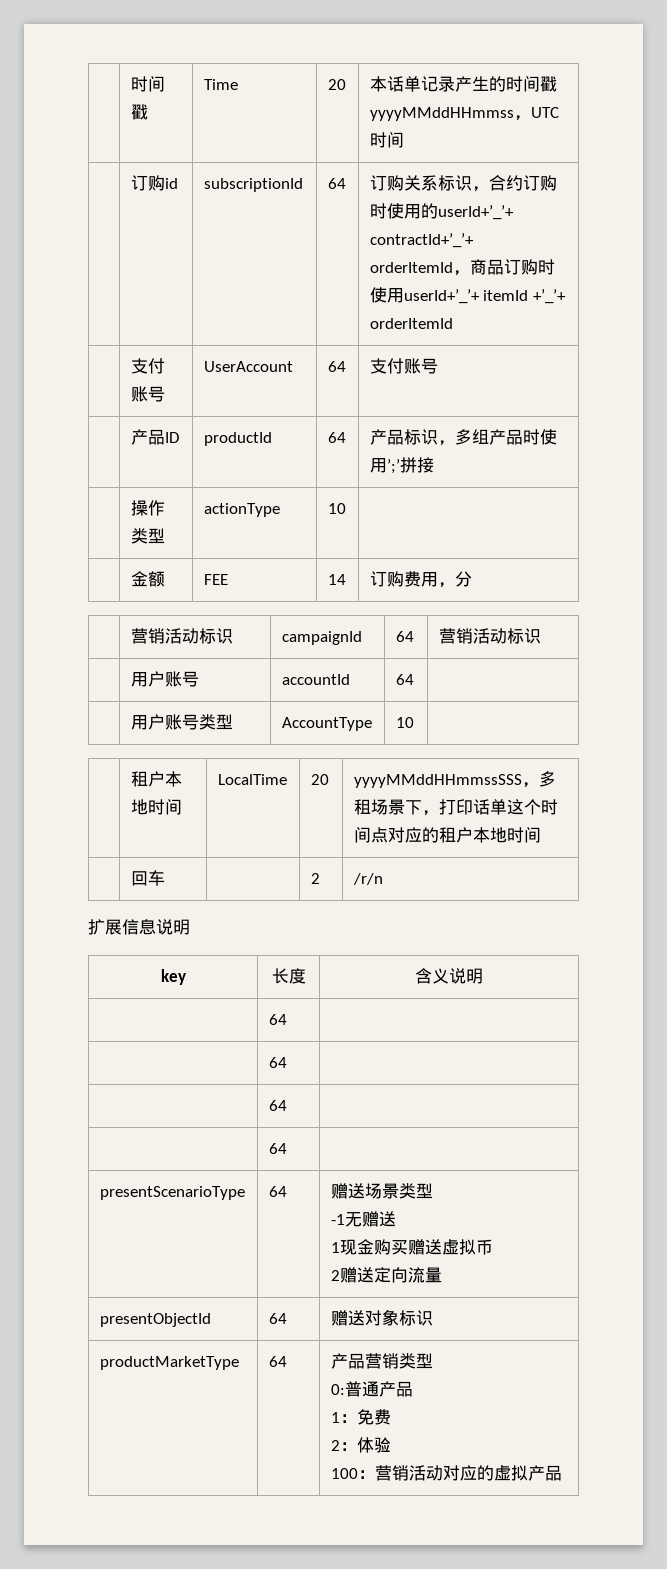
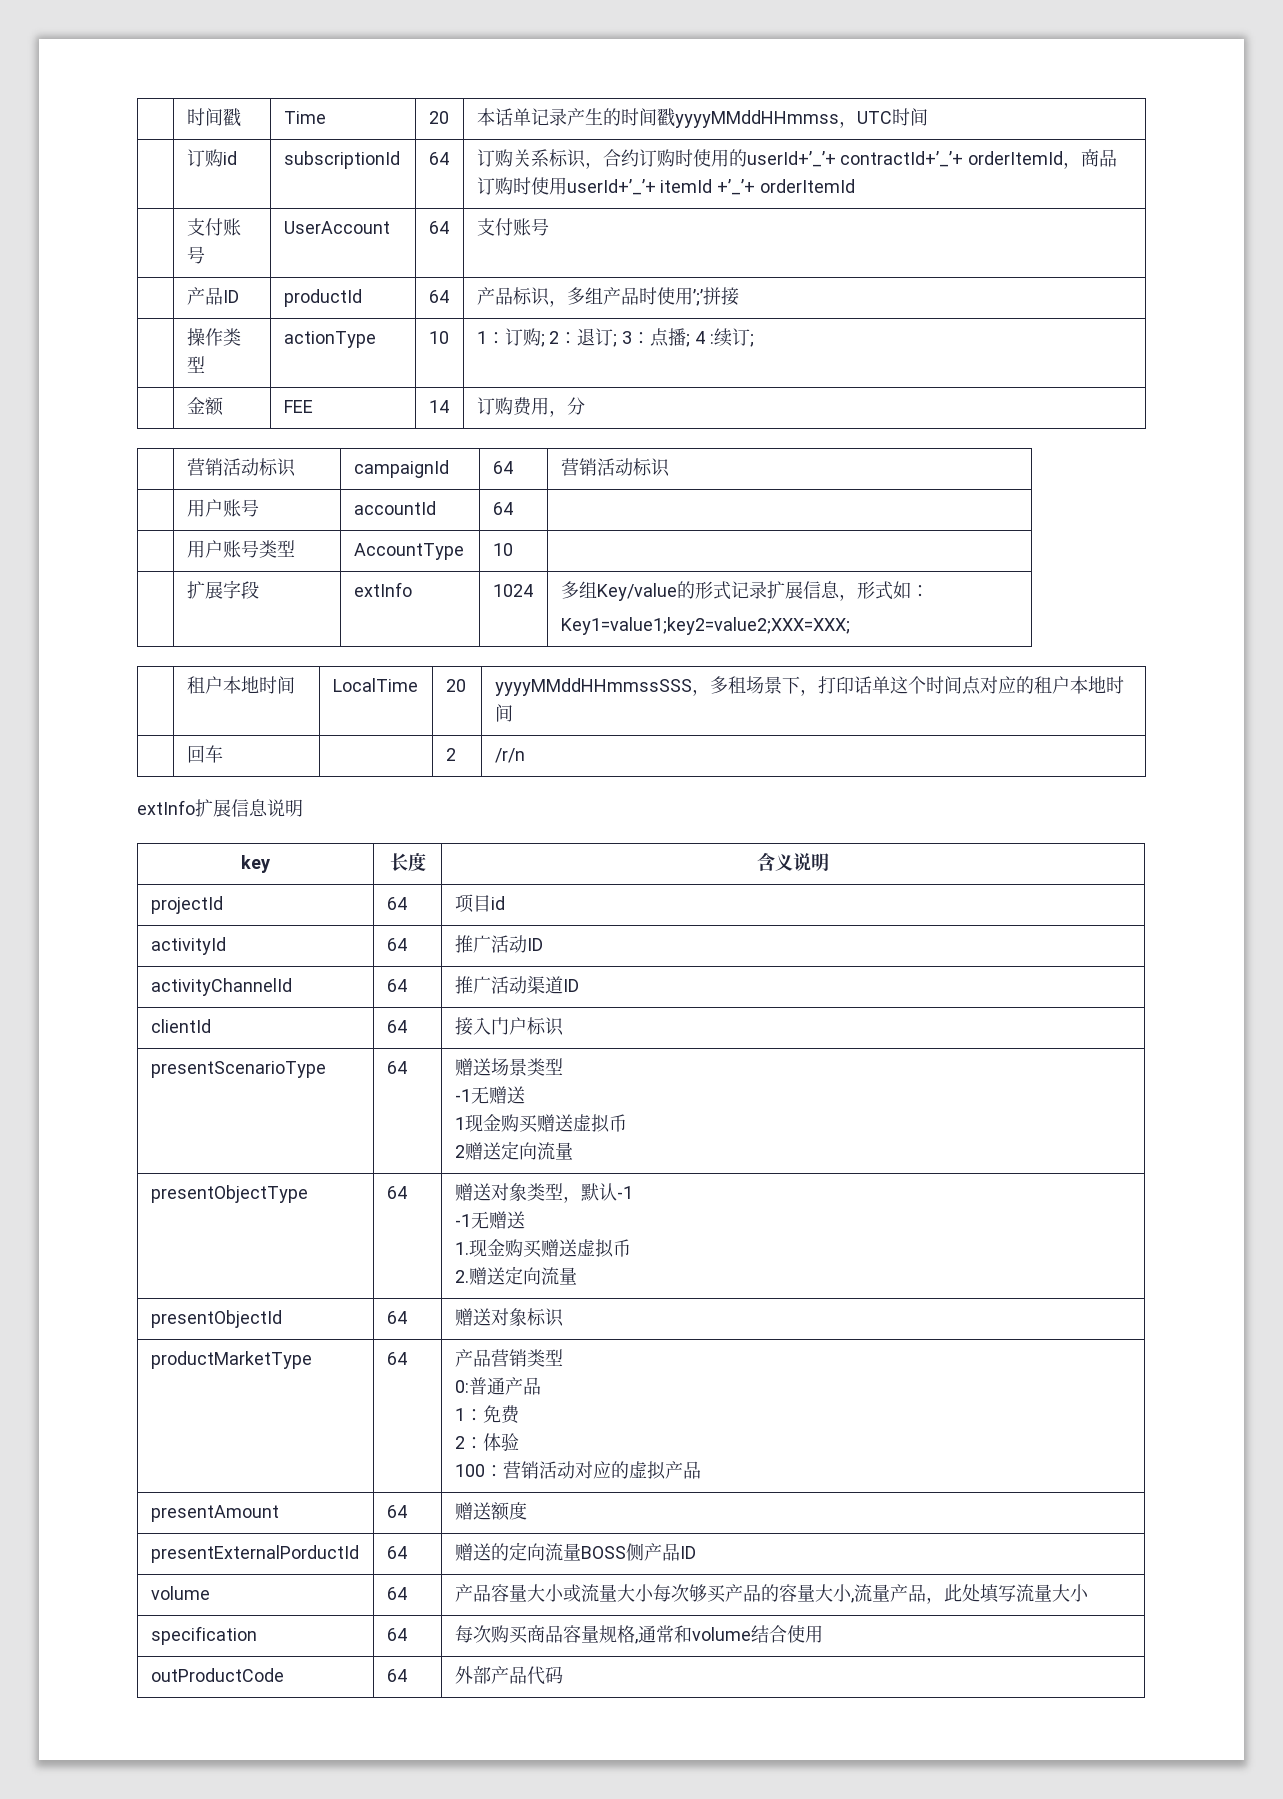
- | 操作类型 | actionType | 10 |
+ | 操作类型 | actionType | 10 | 1：订购; 2：退订; 3：点播; 4 :续订;
+ | 扩展字段 | extInfo | 1024 | 多组Key/value的形式记录扩展信息，形式如：
+ Key1=value1;key2=value2;XXX=XXX;
- 扩展信息说明
+ extInfo扩展信息说明
  key | 长度 | 含义说明
- | 64 |
- | 64 |
- | 64 |
- | 64 |
+ projectId | 64 | 项目id
+ activityId | 64 | 推广活动ID
+ activityChannelId | 64 | 推广活动渠道ID
+ clientId | 64 | 接入门户标识
+ presentObjectType | 64 | 赠送对象类型，默认-1
+ -1无赠送
+ 1.现金购买赠送虚拟币
+ 2.赠送定向流量
+ presentAmount | 64 | 赠送额度
+ presentExternalPorductId | 64 | 赠送的定向流量BOSS侧产品ID
+ volume | 64 | 产品容量大小或流量大小每次够买产品的容量大小,流量产品，此处填写流量大小
+ specification | 64 | 每次购买商品容量规格,通常和volume结合使用
+ outProductCode | 64 | 外部产品代码

